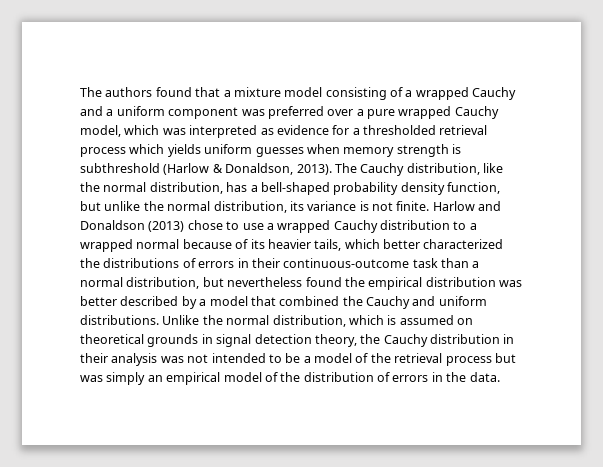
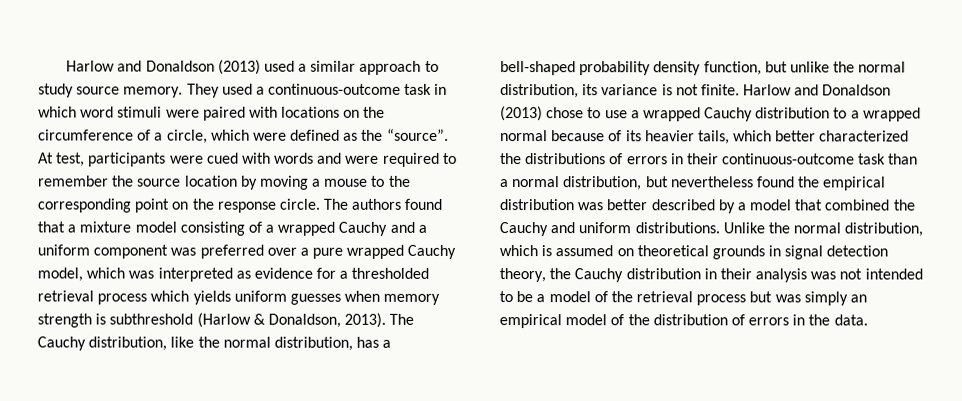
+ Harlow and Donaldson (2013) used a similar approach to study source memory. They used a continuous-outcome task in which word stimuli were paired with locations on the circumference of a circle, which were defined as the “source”. At test, participants were cued with words and were required to remember the source location by moving a mouse to the corresponding point on the response circle.

